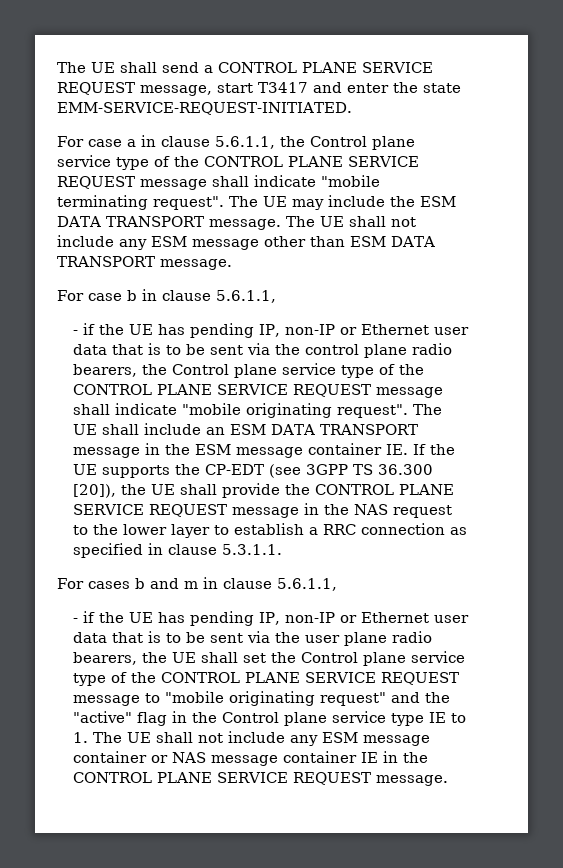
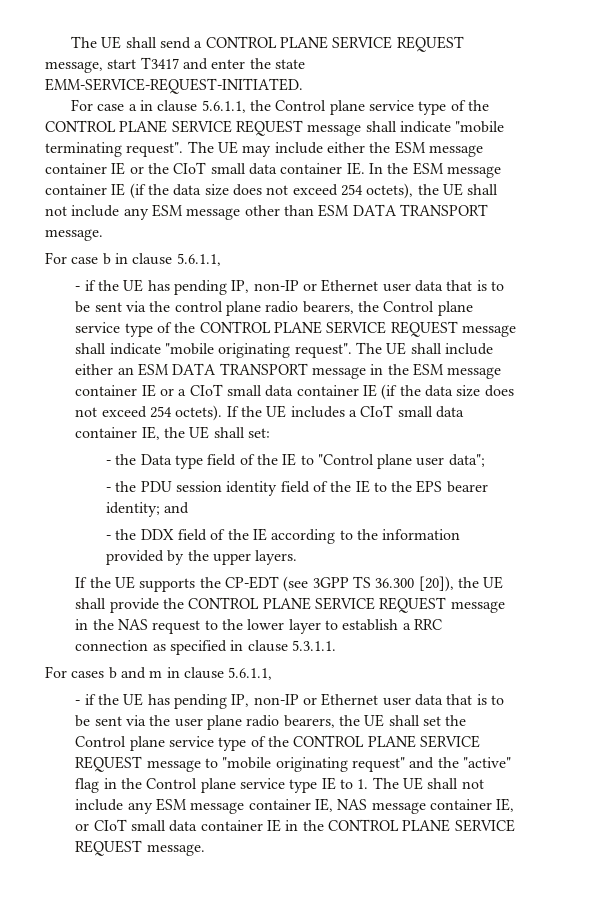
- The UE may include the ESM DATA TRANSPORT message. The UE shall not include any ESM message other than ESM DATA TRANSPORT message.
+ The UE may include either the ESM message container IE or the CIoT small data container IE. In the ESM message container IE (if the data size does not exceed 254 octets), the UE shall not include any ESM message other than ESM DATA TRANSPORT message.
- The UE shall include an ESM DATA TRANSPORT message in the ESM message container IE. If the UE supports the CP-EDT (see 3GPP TS 36.300 [20]), the UE shall provide the CONTROL PLANE SERVICE REQUEST message in the NAS request to the lower layer to establish a RRC connection as specified in clause 5.3.1.1.
+ The UE shall include either an ESM DATA TRANSPORT message in the ESM message container IE or a CIoT small data container IE (if the data size does not exceed 254 octets). If the UE includes a CIoT small data container IE, the UE shall set:
+ - the Data type field of the IE to "Control plane user data";
+ - the PDU session identity field of the IE to the EPS bearer identity; and
+ - the DDX field of the IE according to the information provided by the upper layers.
+ If the UE supports the CP-EDT (see 3GPP TS 36.300 [20]), the UE shall provide the CONTROL PLANE SERVICE REQUEST message in the NAS request to the lower layer to establish a RRC connection as specified in clause 5.3.1.1.
- - if the UE has pending IP, non-IP or Ethernet user data that is to be sent via the user plane radio bearers, the UE shall set the Control plane service type of the CONTROL PLANE SERVICE REQUEST message to "mobile originating request" and the "active" flag in the Control plane service type IE to 1. The UE shall not include any ESM message container or NAS message container IE in the CONTROL PLANE SERVICE REQUEST message.
+ - if the UE has pending IP, non-IP or Ethernet user data that is to be sent via the user plane radio bearers, the UE shall set the Control plane service type of the CONTROL PLANE SERVICE REQUEST message to "mobile originating request" and the "active" flag in the Control plane service type IE to 1. The UE shall not include any ESM message container IE, NAS message container IE, or CIoT small data container IE in the CONTROL PLANE SERVICE REQUEST message.

